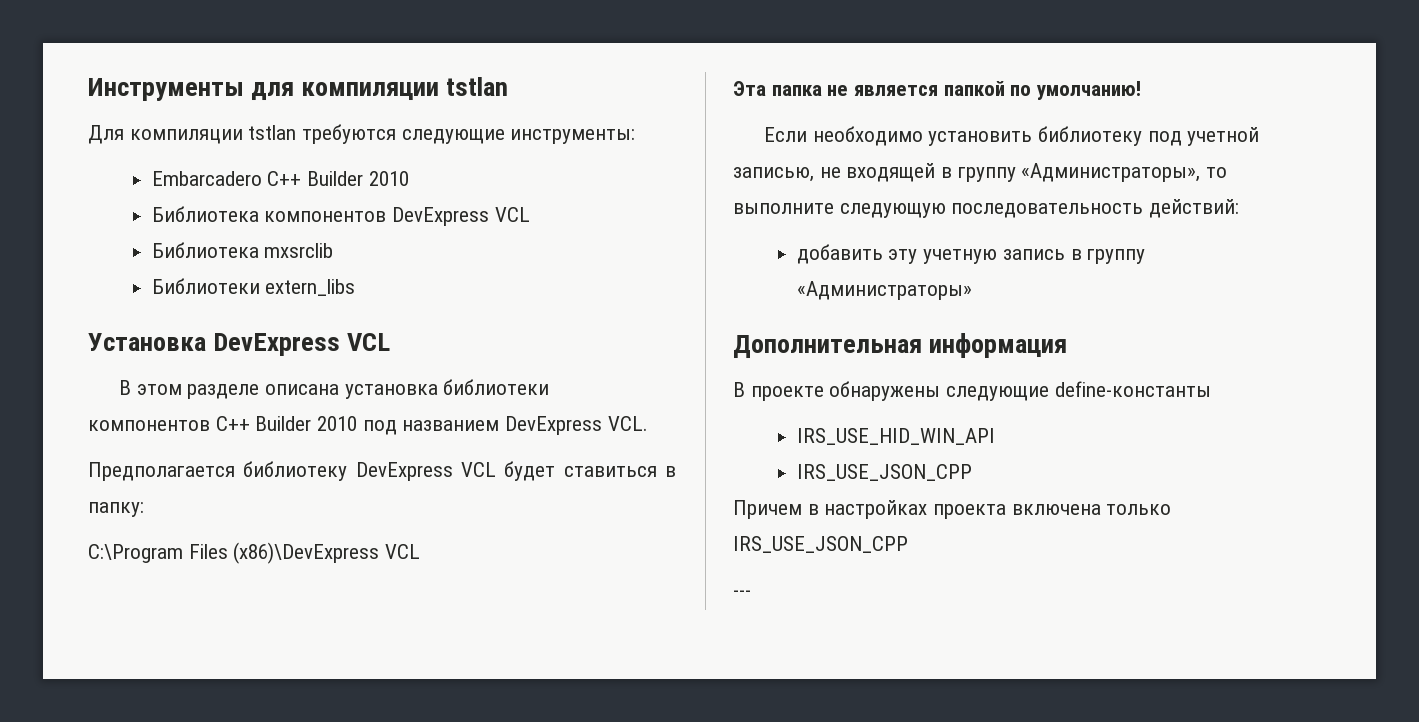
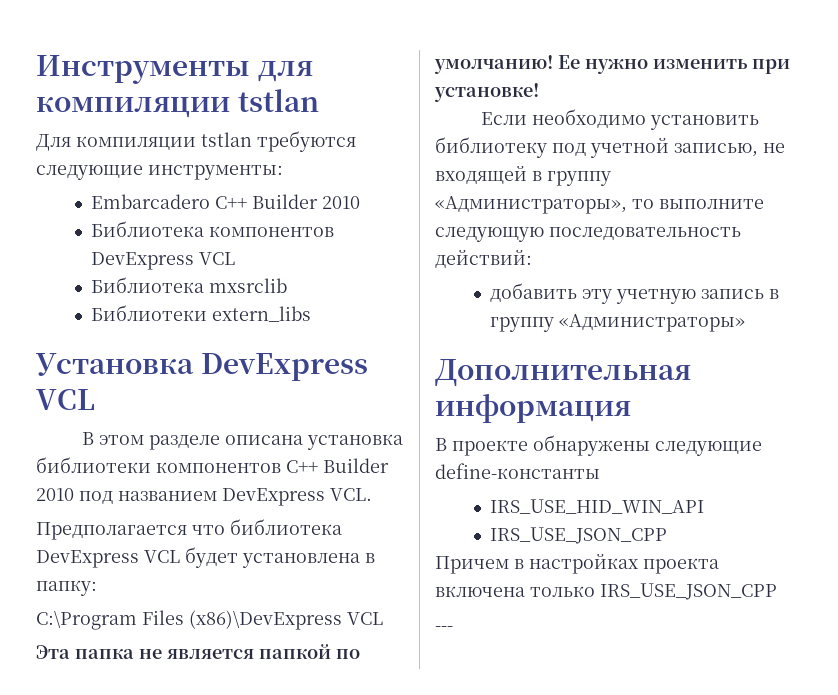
- Предполагается библиотеку DevExpress VCL будет ставиться в папку:
+ Предполагается что библиотека DevExpress VCL будет установлена в папку:
+ Ее нужно изменить при установке!

